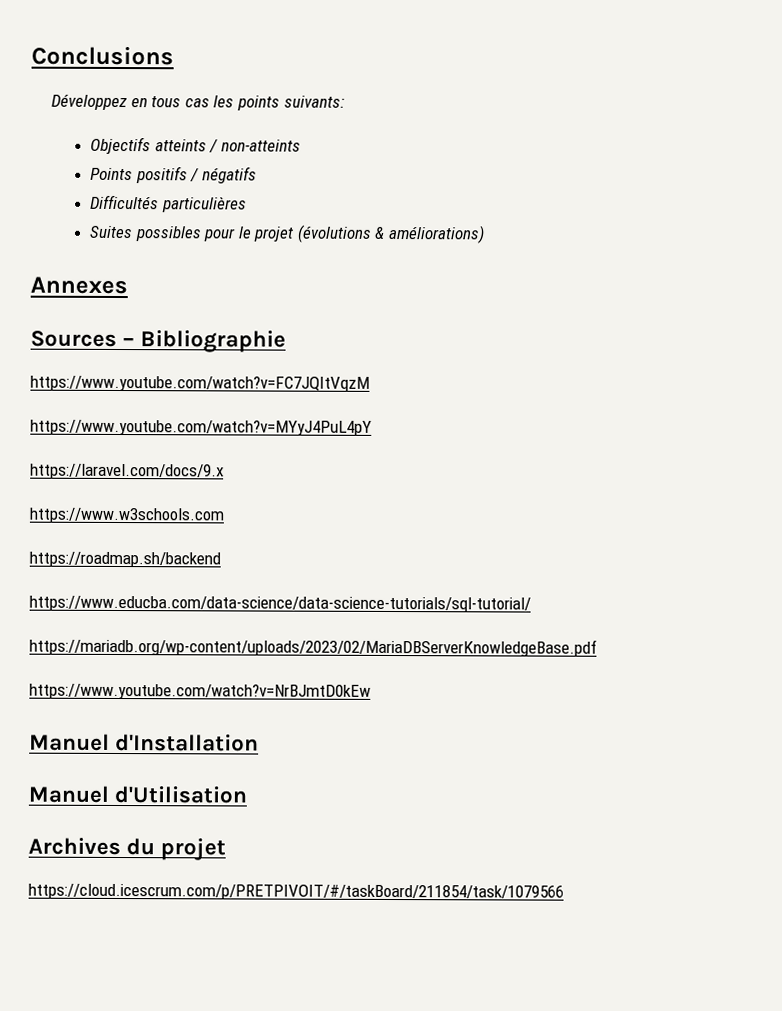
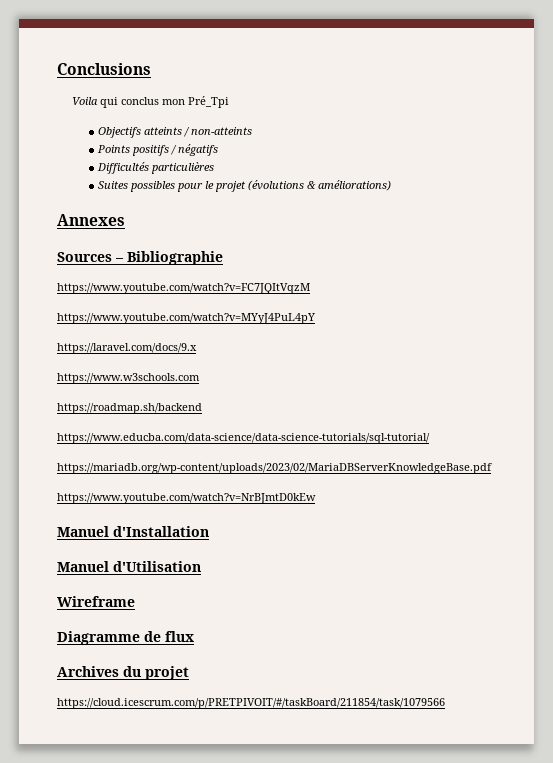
- Développez en tous cas les points suivants:
+ Voila qui conclus mon Pré_Tpi
+ Wireframe
+ Diagramme de flux

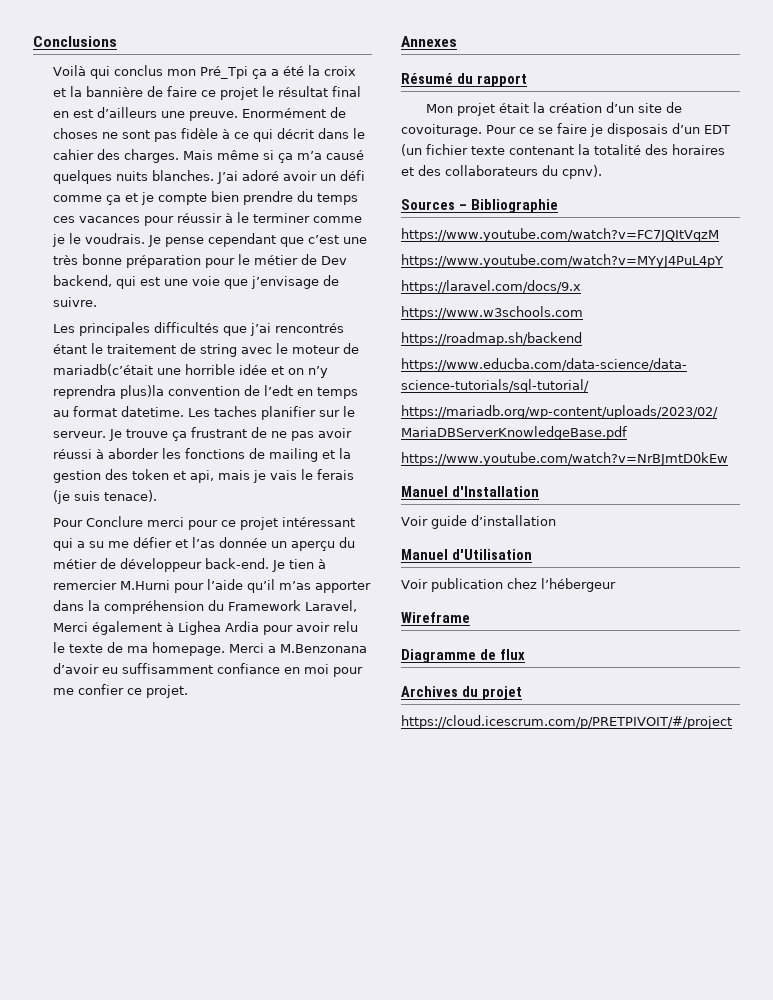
- Voila qui conclus mon Pré_Tpi
- Objectifs atteints / non-atteints
- Points positifs / négatifs
- Difficultés particulières
- Suites possibles pour le projet (évolutions & améliorations)
+ Voilà qui conclus mon Pré_Tpi ça a été la croix et la bannière de faire ce projet le résultat final en est d’ailleurs une preuve. Enormément de choses ne sont pas fidèle à ce qui décrit dans le cahier des charges. Mais même si ça m’a causé quelques nuits blanches. J’ai adoré avoir un défi comme ça et je compte bien prendre du temps ces vacances pour réussir à le terminer comme je le voudrais. Je pense cependant que c’est une très bonne préparation pour le métier de Dev backend, qui est une voie que j’envisage de suivre.
+ Les principales difficultés que j’ai rencontrés étant le traitement de string avec le moteur de mariadb(c’était une horrible idée et on n’y reprendra plus)la convention de l’edt en temps au format datetime. Les taches planifier sur le serveur. Je trouve ça frustrant de ne pas avoir réussi à aborder les fonctions de mailing et la gestion des token et api, mais je vais le ferais (je suis tenace).
+ Pour Conclure merci pour ce projet intéressant qui a su me défier et l’as donnée un aperçu du métier de développeur back-end. Je tien à remercier M.Hurni pour l’aide qu’il m’as apporter dans la compréhension du Framework Laravel, Merci également à Lighea Ardia pour avoir relu le texte de ma homepage. Merci a M.Benzonana d’avoir eu suffisamment confiance en moi pour me confier ce projet.
  Annexes
+ Résumé du rapport
+ Mon projet était la création d’un site de covoiturage. Pour ce se faire je disposais d’un EDT (un fichier texte contenant la totalité des horaires et des collaborateurs du cpnv).
+ Voir guide d’installation
+ Voir publication chez l’hébergeur
- https://cloud.icescrum.com/p/PRETPIVOIT/#/taskBoard/211854/task/1079566
+ https://cloud.icescrum.com/p/PRETPIVOIT/#/project

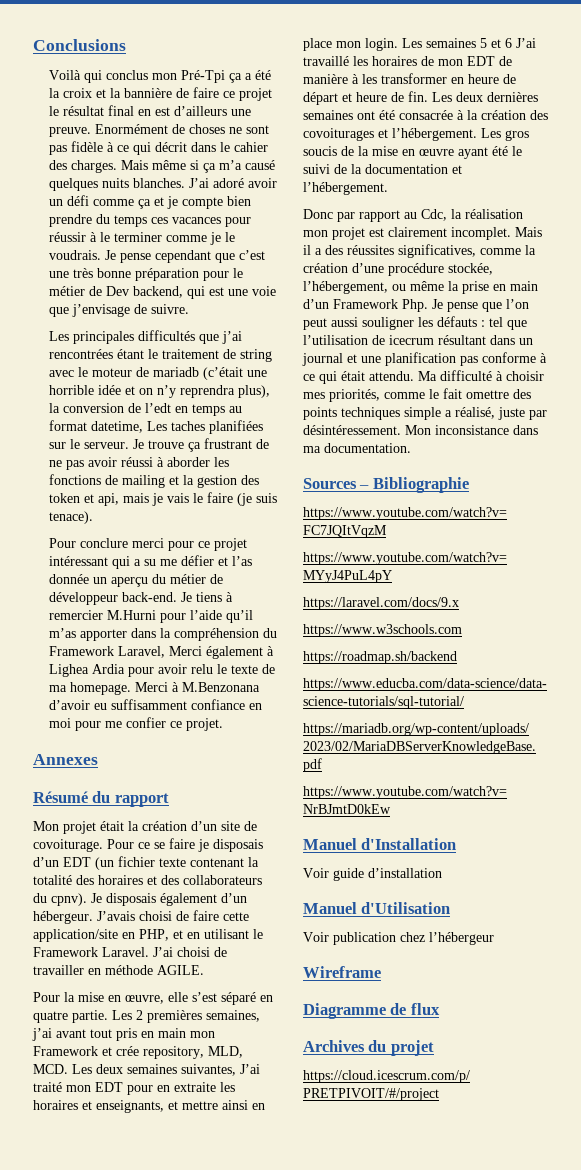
- Voilà qui conclus mon Pré_Tpi ça a été la croix et la bannière de faire ce projet le résultat final en est d’ailleurs une preuve.
+ Voilà qui conclus mon Pré-Tpi ça a été la croix et la bannière de faire ce projet le résultat final en est d’ailleurs une preuve.
- Les principales difficultés que j’ai rencontrés étant le traitement de string avec le moteur de mariadb(c’était une horrible idée et on n’y reprendra plus)la convention de l’edt en temps au format datetime. Les taches planifier sur le serveur.
+ Les principales difficultés que j’ai rencontrées étant le traitement de string avec le moteur de mariadb (c’était une horrible idée et on n’y reprendra plus), la conversion de l’edt en temps au format datetime, Les taches planifiées sur le serveur.
- Je trouve ça frustrant de ne pas avoir réussi à aborder les fonctions de mailing et la gestion des token et api, mais je vais le ferais (je suis tenace).
+ Je trouve ça frustrant de ne pas avoir réussi à aborder les fonctions de mailing et la gestion des token et api, mais je vais le faire (je suis tenace).
- Pour Conclure merci pour ce projet intéressant qui a su me défier et l’as donnée un aperçu du métier de développeur back-end.
+ Pour conclure merci pour ce projet intéressant qui a su me défier et l’as donnée un aperçu du métier de développeur back-end.
- Je tien à remercier M.Hurni pour l’aide qu’il m’as apporter dans la compréhension du Framework Laravel, Merci également à Lighea Ardia pour avoir relu le texte de ma homepage.
+ Je tiens à remercier M.Hurni pour l’aide qu’il m’as apporter dans la compréhension du Framework Laravel, Merci également à Lighea Ardia pour avoir relu le texte de ma homepage.
- Merci a M.Benzonana d’avoir eu suffisamment confiance en moi pour me confier ce projet.
+ Merci à M.Benzonana d’avoir eu suffisamment confiance en moi pour me confier ce projet.
+ Je disposais également d’un hébergeur. J’avais choisi de faire cette application/site en PHP, et en utilisant le Framework Laravel. J’ai choisi de travailler en méthode AGILE.
+ Pour la mise en œuvre, elle s’est séparé en quatre partie. Les 2 premières semaines, j’ai avant tout pris en main mon Framework et crée repository, MLD, MCD. Les deux semaines suivantes, J’ai traité mon EDT pour en extraite les horaires et enseignants, et mettre ainsi en place mon login. Les semaines 5 et 6 J’ai travaillé les horaires de mon EDT de manière à les transformer en heure de départ et heure de fin. Les deux dernières semaines ont été consacrée à la création des covoiturages et l’hébergement. Les gros soucis de la mise en œuvre ayant été le suivi de la documentation et l’hébergement.
+ Donc par rapport au Cdc, la réalisation mon projet est clairement incomplet. Mais il a des réussites significatives, comme la création d’une procédure stockée, l’hébergement, ou même la prise en main d’un Framework Php. Je pense que l’on peut aussi souligner les défauts : tel que l’utilisation de icecrum résultant dans un journal et une planification pas conforme à ce qui était attendu. Ma difficulté à choisir mes priorités, comme le fait omettre des points techniques simple a réalisé, juste par désintéressement. Mon inconsistance dans ma documentation.

